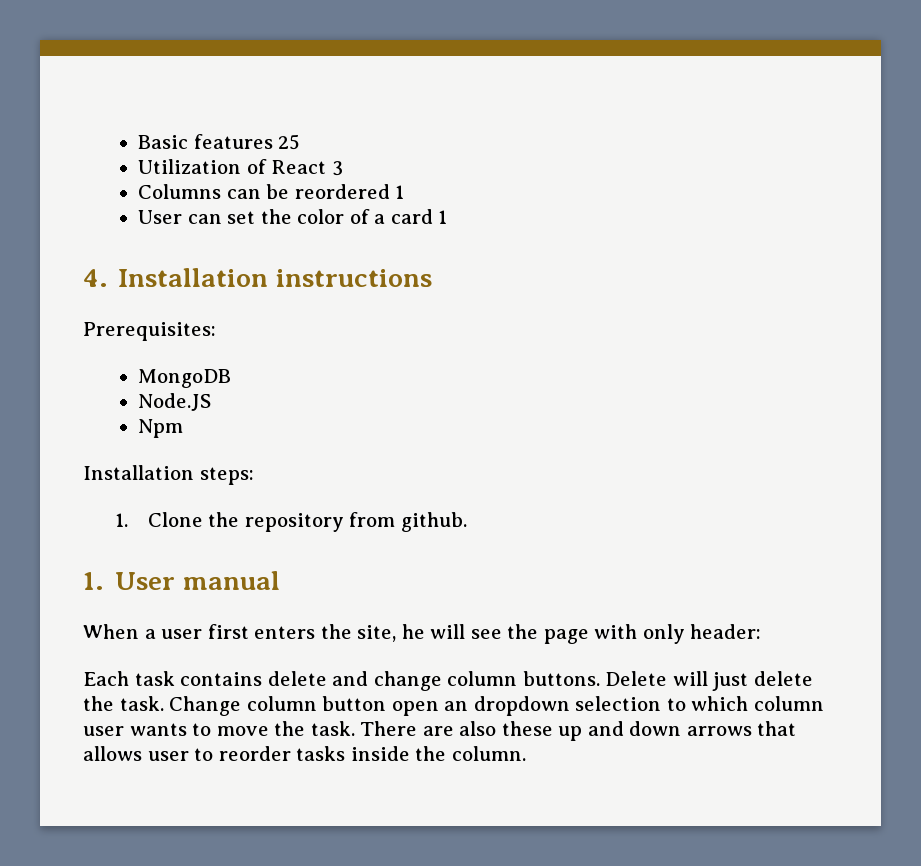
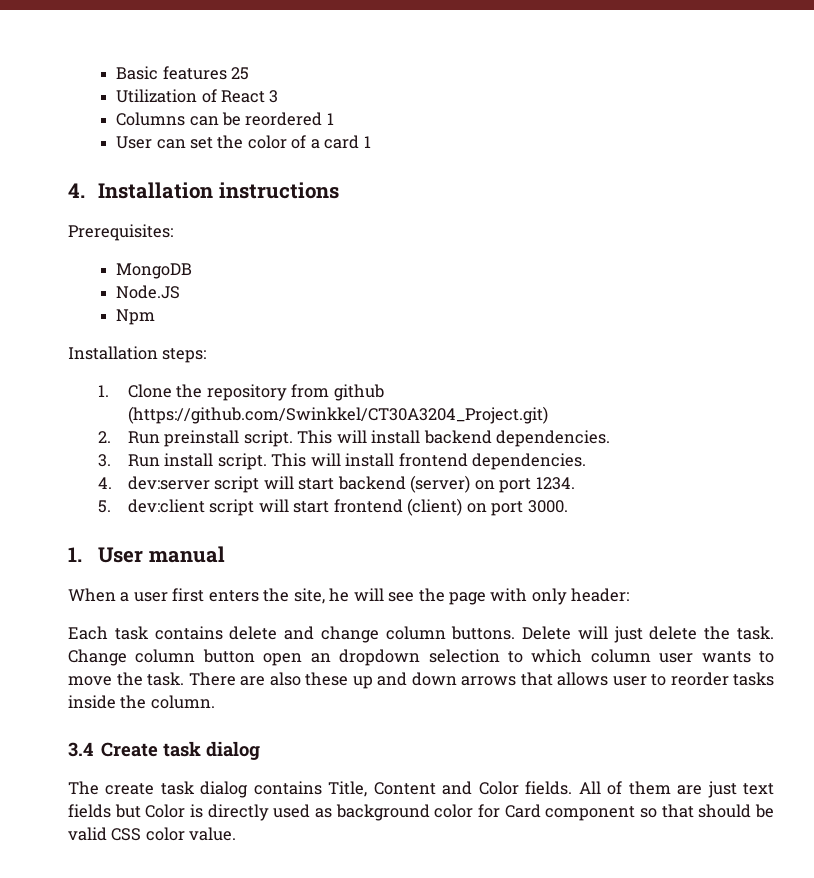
- 1. Clone the repository from github.
+ 1. Clone the repository from github (https://github.com/Swinkkel/CT30A3204_Project.git)
+ 2. Run preinstall script. This will install backend dependencies.
+ 3. Run install script. This will install frontend dependencies.
+ 4. dev:server script will start backend (server) on port 1234.
+ 5. dev:client script will start frontend (client) on port 3000.
+ 3.4 Create task dialog
+ The create task dialog contains Title, Content and Color fields. All of them are just text fields but Color is directly used as background color for Card component so that should be valid CSS color value.

